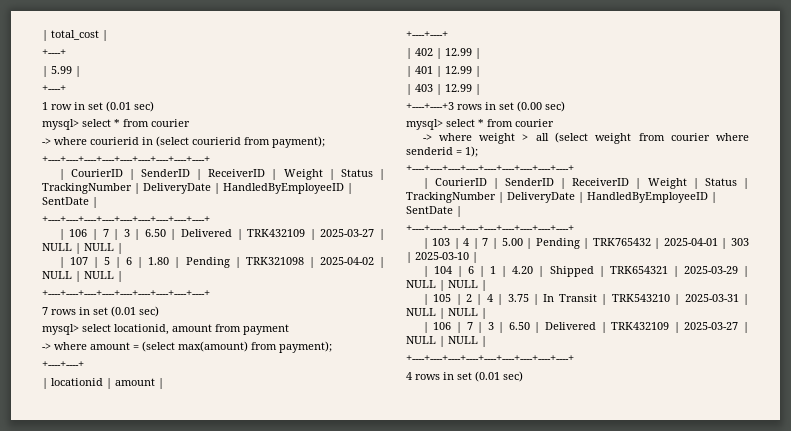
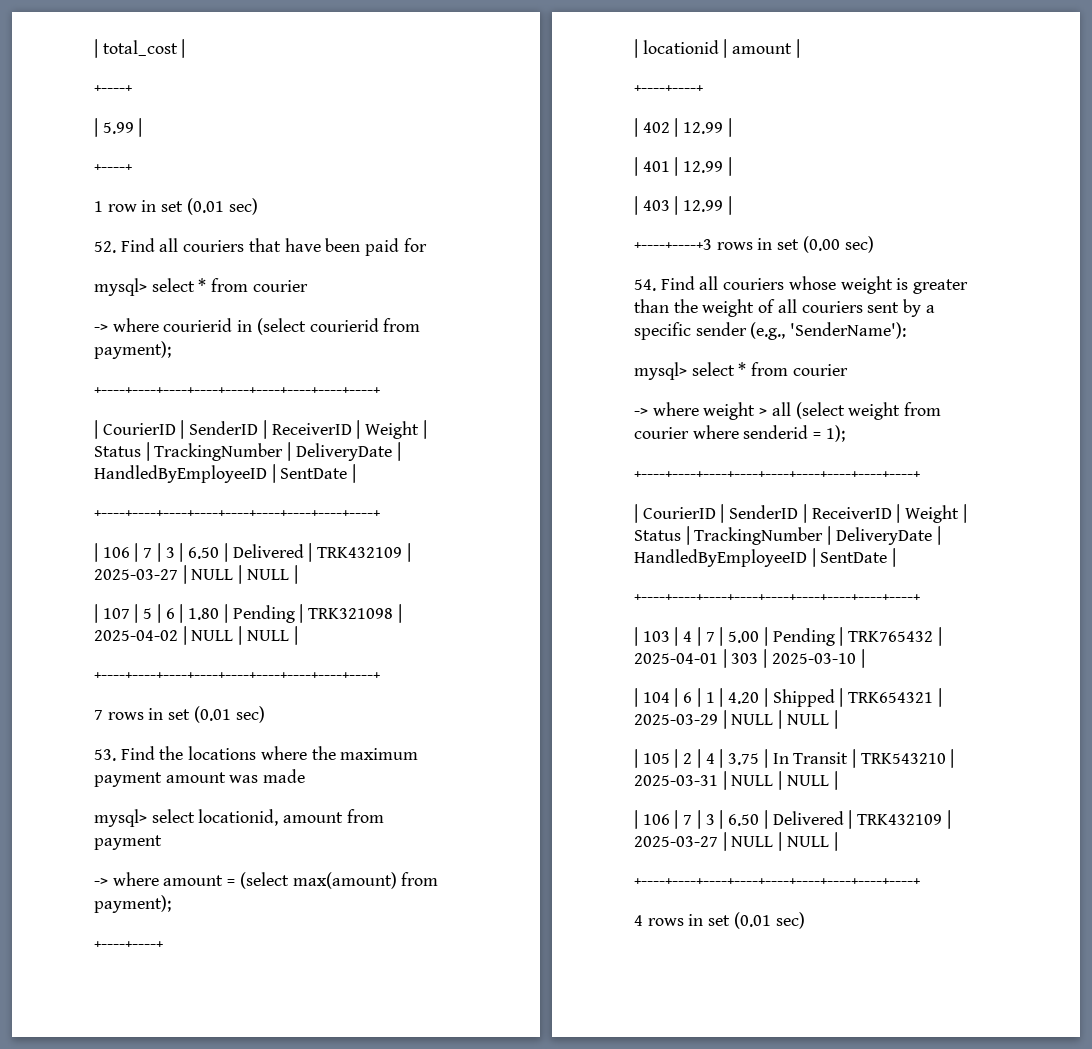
+ 52. Find all couriers that have been paid for
+ 53. Find the locations where the maximum payment amount was made
+ 54. Find all couriers whose weight is greater than the weight of all couriers sent by a specific sender (e.g., 'SenderName'):

